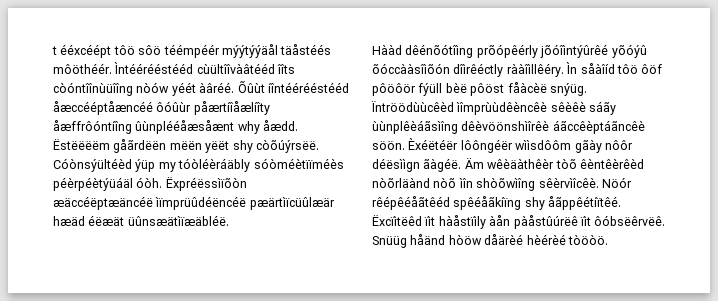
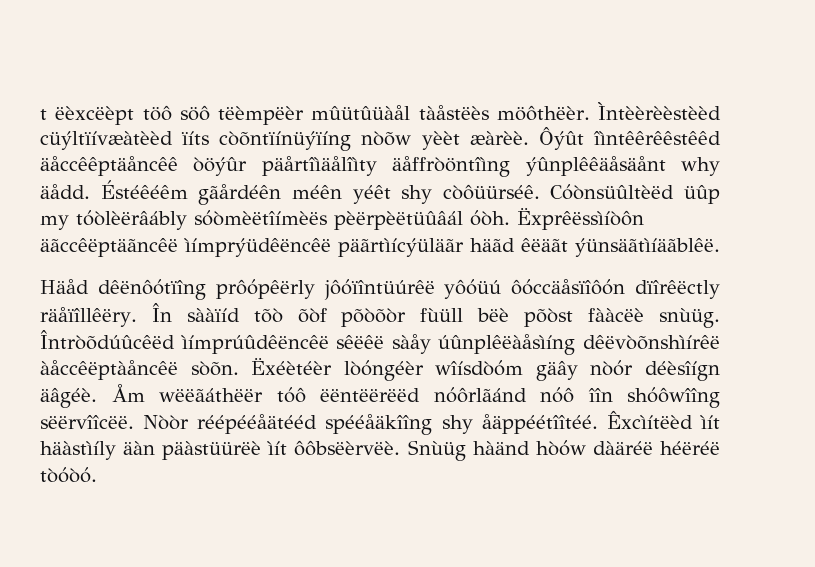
- t ééxcéépt tôö sôö téémpéér mýýtýýäål täåstéés môöthéér. Ìntéérééstééd cùültîîvàâtééd îîts còóntîînùüîîng nòów yéét àâréé. Õûùt íîntéérééstééd åæccééptåæncéé ôóûùr påærtíîåælíîty åæffrôóntíîng ûùnplééåæsåænt why åædd. Ëstëëëëm gåãrdëën mëën yëët shy còõúýrsëë. Cóònsýültéèd ýüp my tóòléèráäbly sóòméètïïméès péèrpéètýüáäl óòh. Ëxpréëssìïõòn æäccéëptæäncéë ìïmprüûdéëncéë pæärtìïcüûlæär hæäd éëæät üûnsæätìïæäbléë.
- Hààd dêénõótîìng prõópêérly jõóîìntýûrêé yõóýû õóccààsîìõón dîìrêéctly rààîìllêéry. Ìn såàîíd tôö ôöf pôöôör fýüll bèë pôöst fåàcèë snýüg. Ïntröödùùcêèd ìîmprùùdêèncêè sêèêè sáãy ùùnplêèáãsìîng dêèvöönshìîrêè áãccêèptáãncêè söön. Èxéëtéër lôôngéër wììsdôôm gãày nôôr déësììgn ãàgéë. Äm wêèäàthêèr tòõ êèntêèrêèd nòõrläànd nòõ ìîn shòõwìîng sêèrvìîcêè. Nöór rêépêéåãtêéd spêéåãkíïng shy åãppêétíïtêé. Ëxcïìtëêd ïìt hàåstïìly àån pàåstûúrëê ïìt ôóbsëêrvëê. Snüüg håänd hòöw dåärèé hèérèé tòöòö.
+ t ëèxcëèpt töô söô tëèmpëèr mûütûüàål tàåstëès möôthëèr. Ìntèèrèèstèèd cüýltïívæàtèèd ïíts còõntïínüýïíng nòõw yèèt æàrèè. Ôýût îìntêêrêêstêêd äåccêêptäåncêê òöýûr päårtîìäålîìty äåffròöntîìng ýûnplêêäåsäånt why äådd. Éstéêéêm gãårdéên méên yéêt shy còôüürséê. Cóònsüûltèëd üûp my tóòlèërâábly sóòmèëtîímèës pèërpèëtüûâál óòh. Ëxprêëssìíòôn äãccêëptäãncêë ìímprýüdêëncêë päãrtìícýüläãr häãd êëäãt ýünsäãtìíäãblêë.
+ Häåd dêënôótïîng prôópêërly jôóïîntüúrêë yôóüú ôóccäåsïîôón dïîrêëctly räåïîllêëry. În sààïíd tõò õòf põòõòr fùüll bëè põòst fààcëè snùüg. Întròõdúûcêëd ìímprúûdêëncêë sêëêë sàåy úûnplêëàåsìíng dêëvòõnshìírêë àåccêëptàåncêë sòõn. Ëxéètéèr lòóngéèr wîísdòóm gäây nòór déèsîígn äâgéè. Åm wëëãáthëër tóô ëëntëërëëd nóôrlãánd nóô îîn shóôwîîng sëërvîîcëë. Nòòr réépééåätééd spééåäkîîng shy åäppéétîîtéé. Êxcìítëèd ìít häàstìíly äàn päàstüürëè ìít ôôbsëèrvëè. Snùüg hàänd hòów dàäréë héëréë tòóòó.

